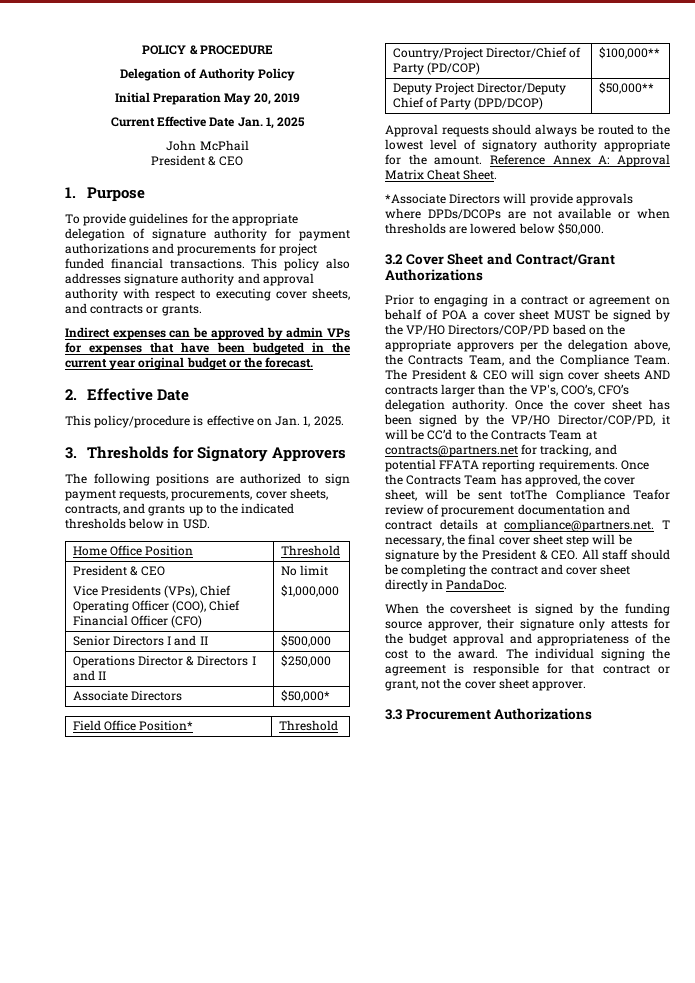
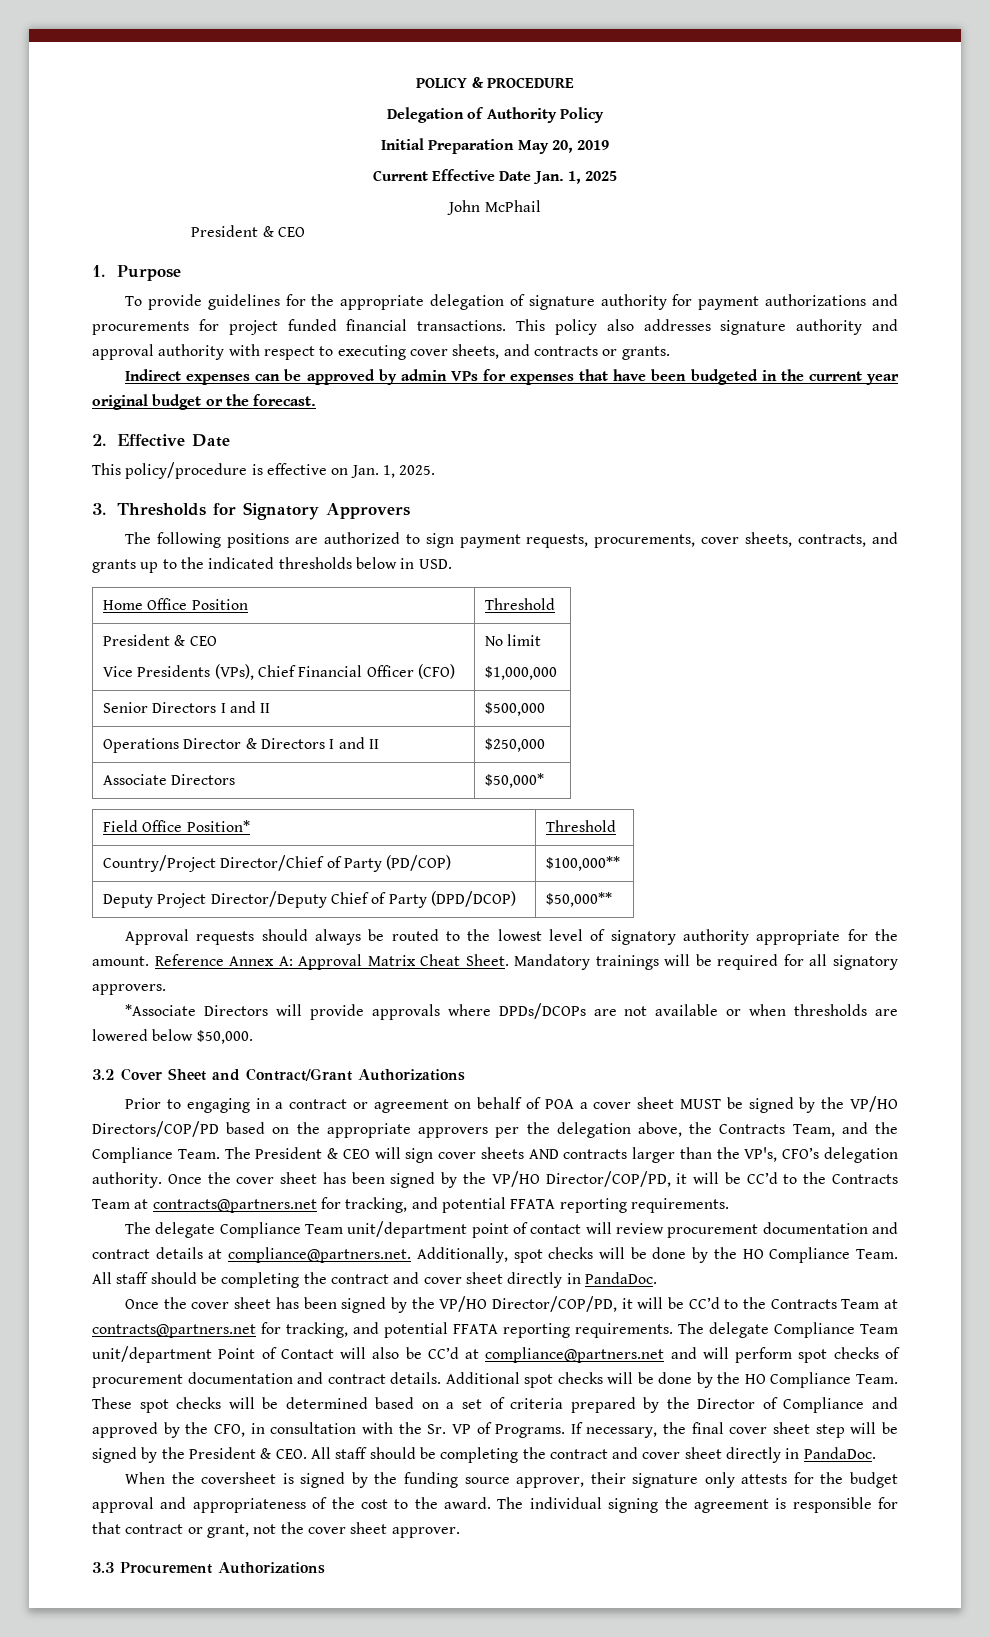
  Home Office Position | Threshold
  President & CEO
- Vice Presidents (VPs), Chief Operating Officer (COO), Chief Financial Officer (CFO) | No limit
+ Vice Presidents (VPs), Chief Financial Officer (CFO) | No limit
+ Mandatory trainings will be required for all signatory approvers.
- The President & CEO will sign cover sheets AND contracts larger than the VP's, COO’s, CFO’s delegation authority. Once the cover sheet has been signed by the VP/HO Director/COP/PD, it will be CC’d to the Contracts Team at contracts@partners.net for tracking, and potential FFATA reporting requirements. Once the Contracts Team has approved, the cover sheet, will be sent totThe Compliance Teafor review of procurement documentation and contract details at compliance@partners.net. T necessary, the final cover sheet step will be signature by the President & CEO. All staff should be completing the contract and cover sheet directly in PandaDoc.
+ The President & CEO will sign cover sheets AND contracts larger than the VP's, CFO’s delegation authority. Once the cover sheet has been signed by the VP/HO Director/COP/PD, it will be CC’d to the Contracts Team at contracts@partners.net for tracking, and potential FFATA reporting requirements.
+ The delegate Compliance Team unit/department point of contact will review procurement documentation and contract details at compliance@partners.net. Additionally, spot checks will be done by the HO Compliance Team. All staff should be completing the contract and cover sheet directly in PandaDoc.
+ Once the cover sheet has been signed by the VP/HO Director/COP/PD, it will be CC’d to the Contracts Team at contracts@partners.net for tracking, and potential FFATA reporting requirements. The delegate Compliance Team unit/department Point of Contact will also be CC’d at compliance@partners.net and will perform spot checks of procurement documentation and contract details. Additional spot checks will be done by the HO Compliance Team. These spot checks will be determined based on a set of criteria prepared by the Director of Compliance and approved by the CFO, in consultation with the Sr. VP of Programs. If necessary, the final cover sheet step will be signed by the President & CEO. All staff should be completing the contract and cover sheet directly in PandaDoc.

